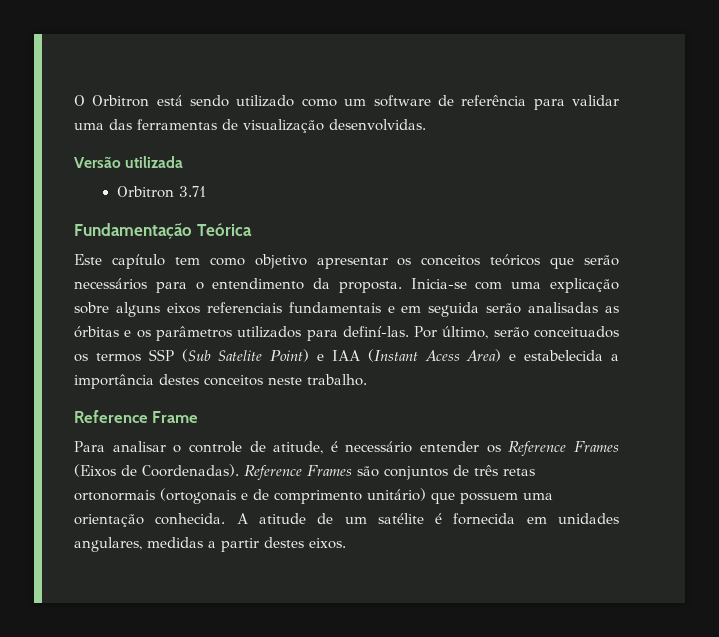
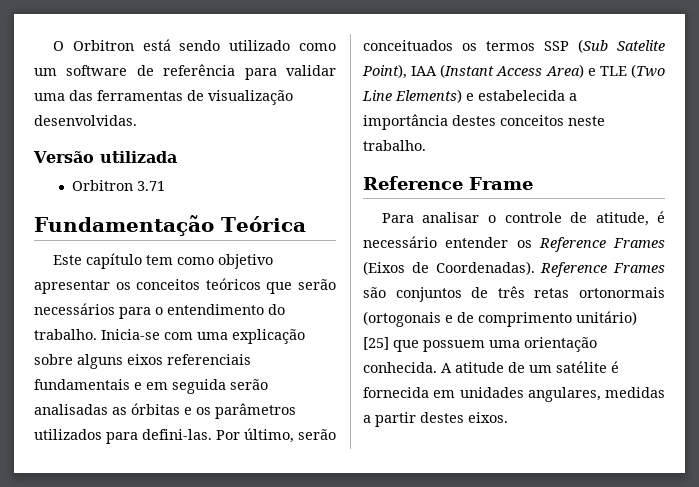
- Este capítulo tem como objetivo apresentar os conceitos teóricos que serão necessários para o entendimento da proposta.
+ Este capítulo tem como objetivo apresentar os conceitos teóricos que serão necessários para o entendimento do trabalho.
- Inicia-se com uma explicação sobre alguns eixos referenciais fundamentais e em seguida serão analisadas as órbitas e os parâmetros utilizados para definí-las.
+ Inicia-se com uma explicação sobre alguns eixos referenciais fundamentais e em seguida serão analisadas as órbitas e os parâmetros utilizados para defini-las.
- Por último, serão conceituados os termos SSP (Sub Satelite Point) e IAA (Instant Acess Area) e estabelecida a importância destes conceitos neste trabalho.
+ Por último, serão conceituados os termos SSP (Sub Satelite Point), IAA (Instant Access Area) e TLE (Two Line Elements) e estabelecida a importância destes conceitos neste trabalho.
- Reference Frames são conjuntos de três retas ortonormais (ortogonais e de comprimento unitário) que possuem uma orientação conhecida.
+ Reference Frames são conjuntos de três retas ortonormais (ortogonais e de comprimento unitário) [25] que possuem uma orientação conhecida.

